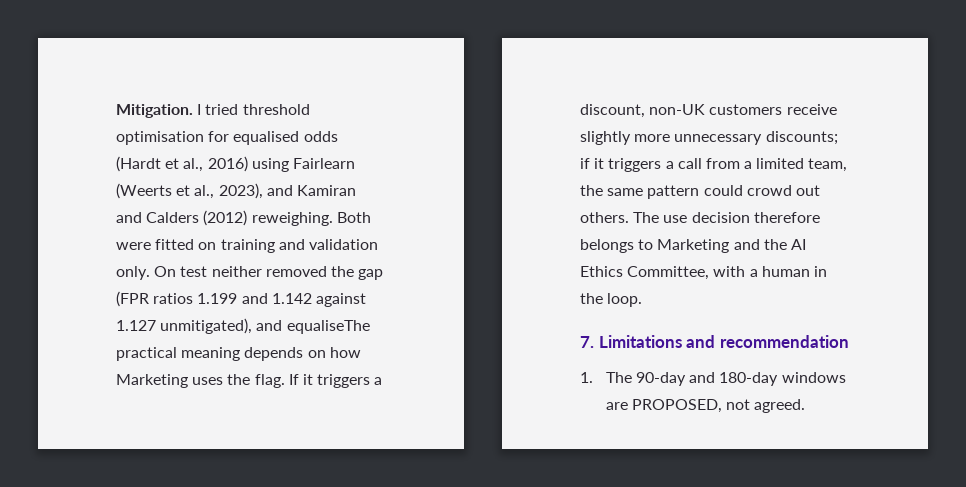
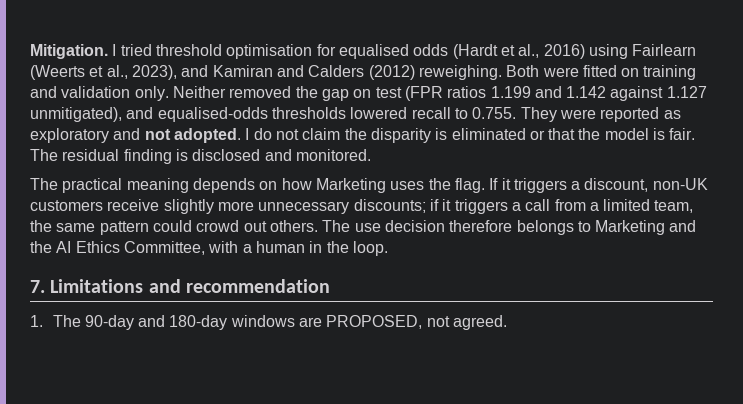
- On test neither removed the gap (FPR ratios 1.199 and 1.142 against 1.127 unmitigated), and equaliseThe practical meaning depends on how Marketing uses the flag.
+ Neither removed the gap on test (FPR ratios 1.199 and 1.142 against 1.127 unmitigated), and equalised-odds thresholds lowered recall to 0.755. They were reported as exploratory and not adopted. I do not claim the disparity is eliminated or that the model is fair. The residual finding is disclosed and monitored.
+ The practical meaning depends on how Marketing uses the flag.

